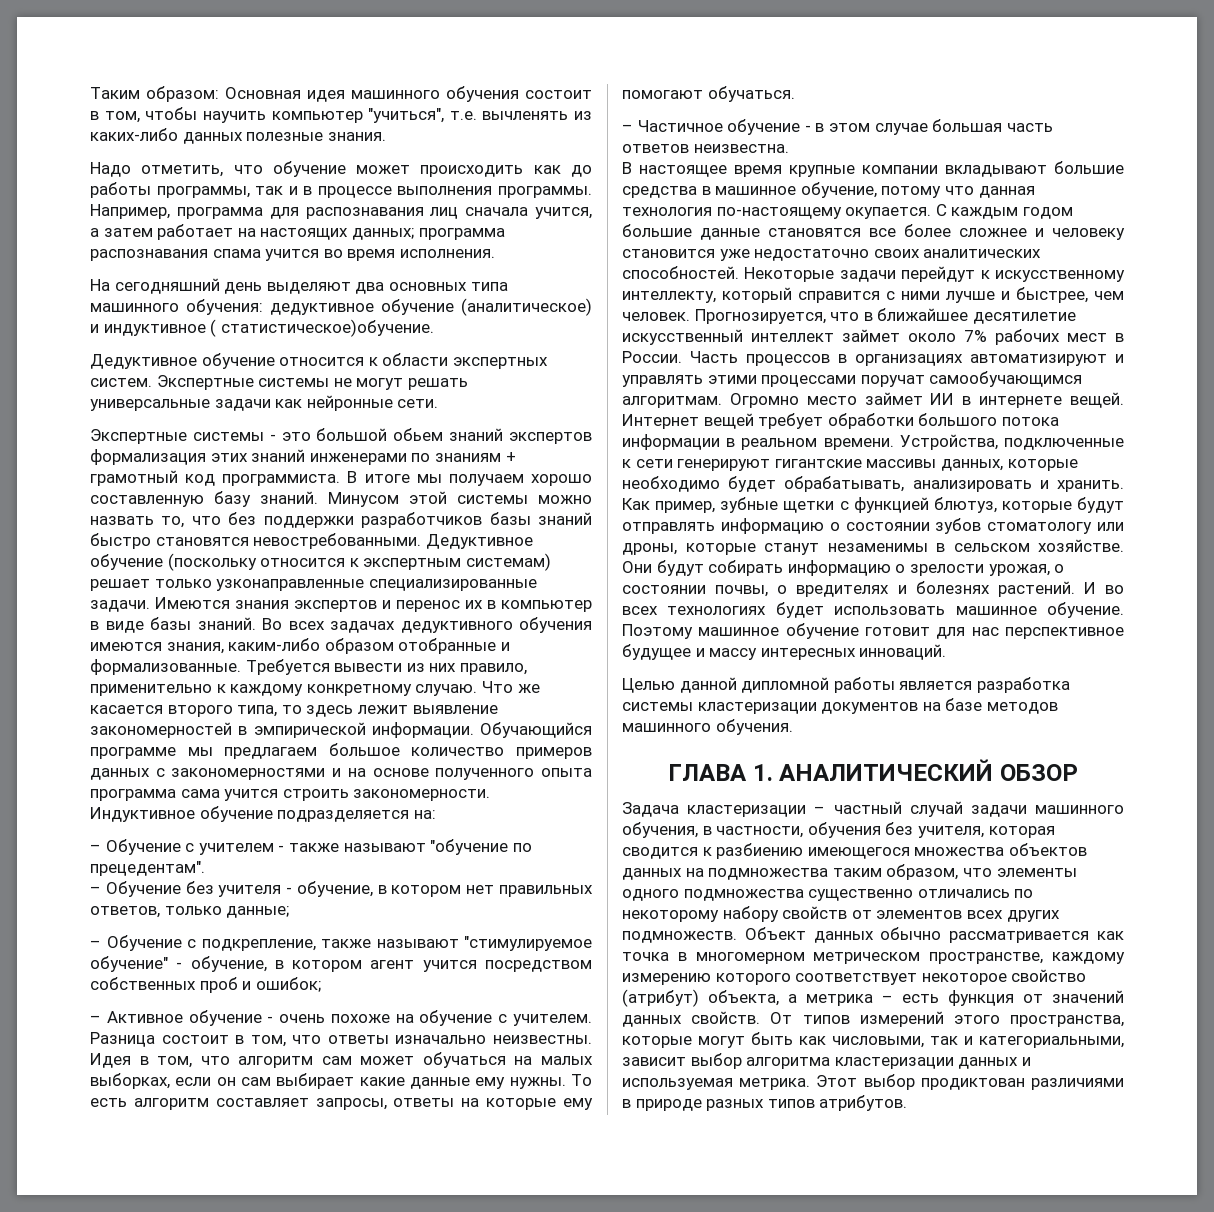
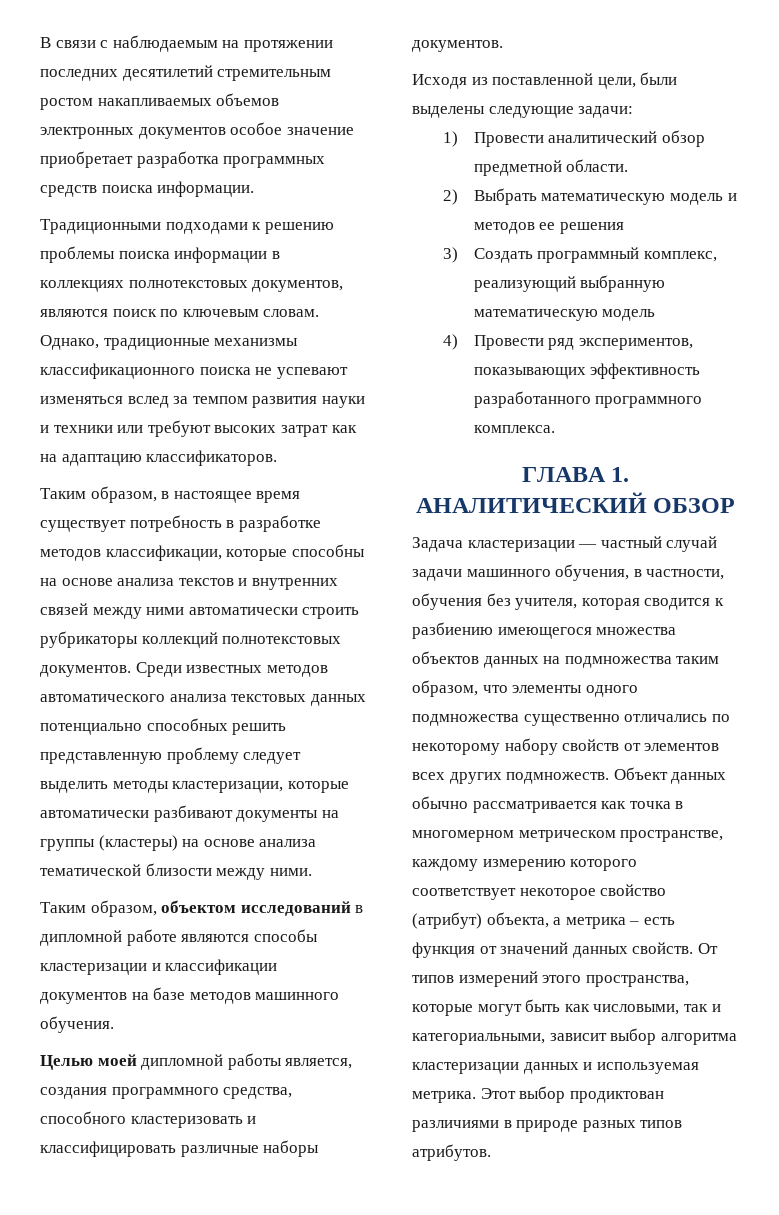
- Таким образом: Основная идея машинного обучения состоит в том, чтобы научить компьютер "учиться", т.е. вычленять из каких-либо данных полезные знания.
- Надо отметить, что обучение может происходить как до работы программы, так и в процессе выполнения программы. Например, программа для распознавания лиц сначала учится, а затем работает на настоящих данных; программа распознавания спама учится во время исполнения.
- На сегодняшний день выделяют два основных типа машинного обучения: дедуктивное обучение (аналитическое) и индуктивное ( статистическое)обучение.
- Дедуктивное обучение относится к области экспертных систем. Экспертные системы не могут решать универсальные задачи как нейронные сети.
- Экспертные системы - это большой обьем знаний экспертов формализация этих знаний инженерами по знаниям + грамотный код программиста. В итоге мы получаем хорошо составленную базу знаний. Минусом этой системы можно назвать то, что без поддержки разработчиков базы знаний быстро становятся невостребованными. Дедуктивное обучение (поскольку относится к экспертным системам) решает только узконаправленные специализированные задачи. Имеются знания экспертов и перенос их в компьютер в виде базы знаний. Во всех задачах дедуктивного обучения имеются знания, каким-либо образом отобранные и формализованные. Требуется вывести из них правило, применительно к каждому конкретному случаю. Что же касается второго типа, то здесь лежит выявление закономерностей в эмпирической информации. Обучающийся программе мы предлагаем большое количество примеров данных с закономерностями и на основе полученного опыта программа сама учится строить закономерности. Индуктивное обучение подразделяется на:
- – Обучение с учителем - также называют "обучение по прецедентам".
- – Обучение без учителя - обучение, в котором нет правильных ответов, только данные;
- – Обучение с подкрепление, также называют "стимулируемое обучение" - обучение, в котором агент учится посредством собственных проб и ошибок;
- – Активное обучение - очень похоже на обучение с учителем. Разница состоит в том, что ответы изначально неизвестны. Идея в том, что алгоритм сам может обучаться на малых выборках, если он сам выбирает какие данные ему нужны. То есть алгоритм составляет запросы, ответы на которые ему помогают обучаться.
- – Частичное обучение - в этом случае большая часть ответов неизвестна.
- В настоящее время крупные компании вкладывают большие средства в машинное обучение, потому что данная технология по-настоящему окупается. С каждым годом большие данные становятся все более сложнее и человеку становится уже недостаточно своих аналитических способностей. Некоторые задачи перейдут к искусственному интеллекту, который справится с ними лучше и быстрее, чем человек. Прогнозируется, что в ближайшее десятилетие искусственный интеллект займет около 7% рабочих мест в России. Часть процессов в организациях автоматизируют и управлять этими процессами поручат самообучающимся алгоритмам. Огромно место займет ИИ в интернете вещей. Интернет вещей требует обработки большого потока информации в реальном времени. Устройства, подключенные к сети генерируют гигантские массивы данных, которые необходимо будет обрабатывать, анализировать и хранить. Как пример, зубные щетки с функцией блютуз, которые будут отправлять информацию о состоянии зубов стоматологу или дроны, которые станут незаменимы в сельском хозяйстве. Они будут собирать информацию о зрелости урожая, о состоянии почвы, о вредителях и болезнях растений. И во всех технологиях будет использовать машинное обучение. Поэтому машинное обучение готовит для нас перспективное будущее и массу интересных инноваций.
- Целью данной дипломной работы является разработка системы кластеризации документов на базе методов машинного обучения.
+ В связи с наблюдаемым на протяжении последних десятилетий стремительным ростом накапливаемых объемов электронных документов особое значение приобретает разработка программных средств поиска информации.
+ Традиционными подходами к решению проблемы поиска информации в коллекциях полнотекстовых документов, являются поиск по ключевым словам. Однако, традиционные механизмы классификационного поиска не успевают изменяться вслед за темпом развития науки и техники или требуют высоких затрат как на адаптацию классификаторов.
+ Таким образом, в настоящее время существует потребность в разработке методов классификации, которые способны на основе анализа текстов и внутренних связей между ними автоматически строить рубрикаторы коллекций полнотекстовых документов. Среди известных методов автоматического анализа текстовых данных потенциально способных решить представленную проблему следует выделить методы кластеризации, которые автоматически разбивают документы на группы (кластеры) на основе анализа тематической близости между ними.
+ Таким образом, объектом исследований в дипломной работе являются способы кластеризации и классификации документов на базе методов машинного обучения.
+ Целью моей дипломной работы является, создания программного средства, способного кластеризовать и классифицировать различные наборы документов.
+ Исходя из поставленной цели, были выделены следующие задачи:
+ 1) Провести аналитический обзор предметной области.
+ 2) Выбрать математическую модель и методов ее решения
+ 3) Создать программный комплекс, реализующий выбранную математическую модель
+ 4) Провести ряд экспериментов, показывающих эффективность разработанного программного комплекса.
- Задача кластеризации – частный случай задачи машинного обучения, в частности, обучения без учителя, которая сводится к разбиению имеющегося множества объектов данных на подмножества таким образом, что элементы одного подмножества существенно отличались по некоторому набору свойств от элементов всех других подмножеств.
+ Задача кластеризации — частный случай задачи машинного обучения, в частности, обучения без учителя, которая сводится к разбиению имеющегося множества объектов данных на подмножества таким образом, что элементы одного подмножества существенно отличались по некоторому набору свойств от элементов всех других подмножеств.

